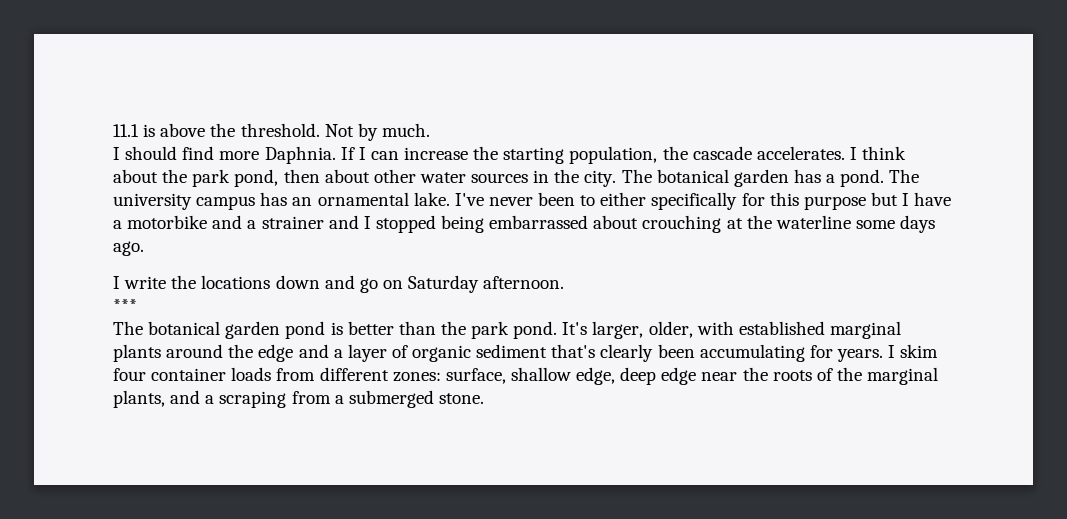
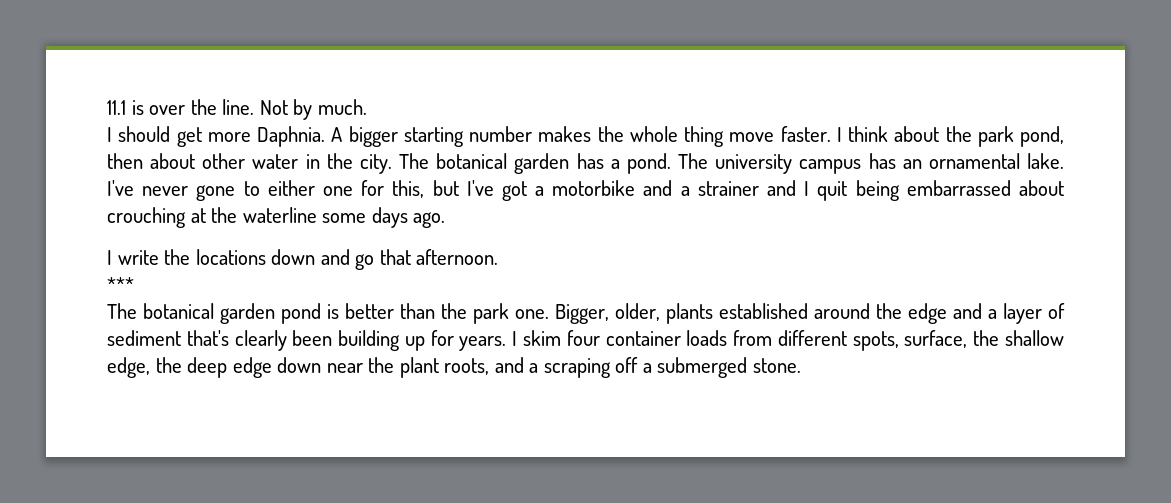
- 11.1 is above the threshold.
+ 11.1 is over the line.
- I should find more Daphnia.
+ I should get more Daphnia.
- If I can increase the starting population, the cascade accelerates.
+ A bigger starting number makes the whole thing move faster.
- I think about the park pond, then about other water sources in the city.
+ I think about the park pond, then about other water in the city.
- I've never been to either specifically for this purpose but I have a motorbike and a strainer and I stopped being embarrassed about crouching at the waterline some days ago.
+ I've never gone to either one for this, but I've got a motorbike and a strainer and I quit being embarrassed about crouching at the waterline some days ago.
- I write the locations down and go on Saturday afternoon.
+ I write the locations down and go that afternoon.
- The botanical garden pond is better than the park pond. It's larger, older, with established marginal plants around the edge and a layer of organic sediment that's clearly been accumulating for years.
+ The botanical garden pond is better than the park one. Bigger, older, plants established around the edge and a layer of sediment that's clearly been building up for years.
- I skim four container loads from different zones: surface, shallow edge, deep edge near the roots of the marginal plants, and a scraping from a submerged stone.
+ I skim four container loads from different spots, surface, the shallow edge, the deep edge down near the plant roots, and a scraping off a submerged stone.

